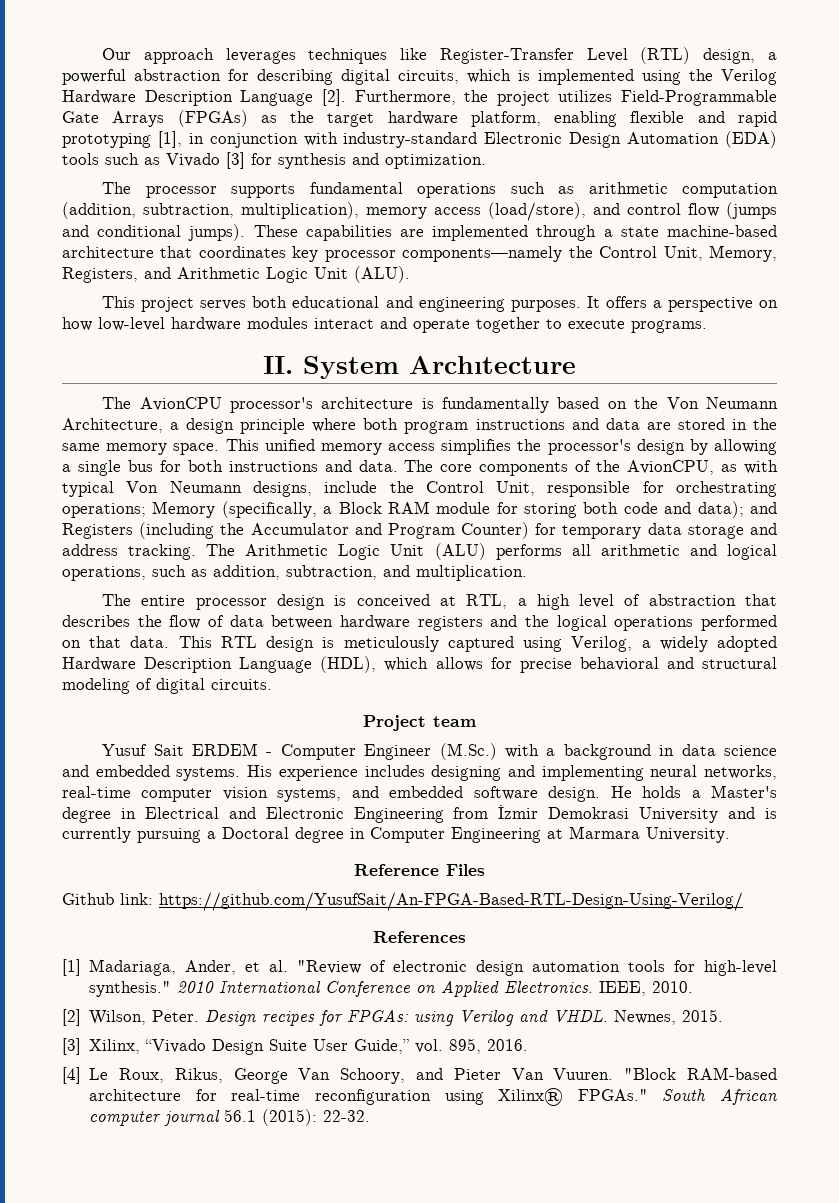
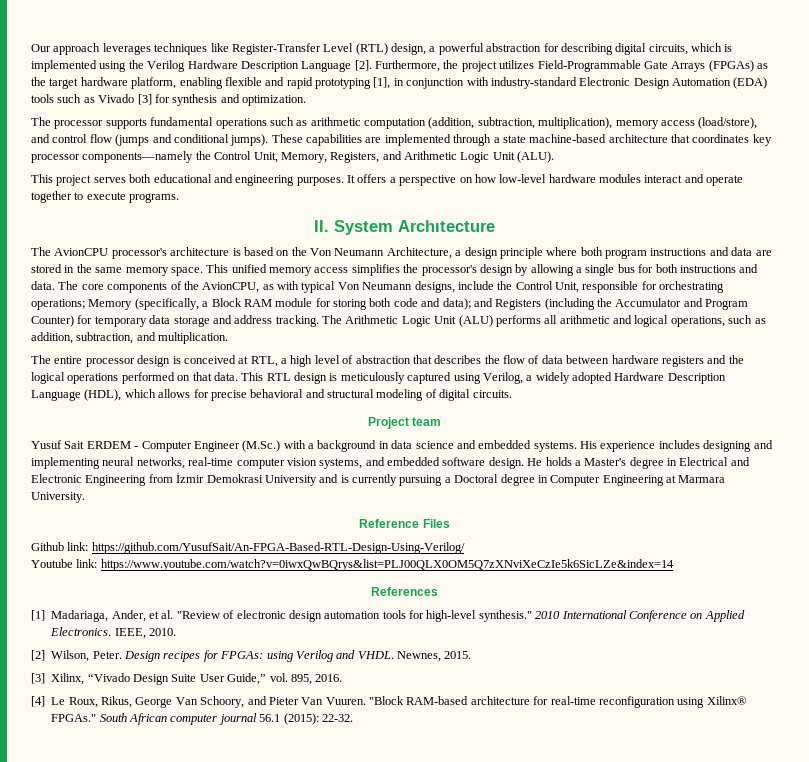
- The AvionCPU processor's architecture is fundamentally based on the Von Neumann Architecture, a design principle where both program instructions and data are stored in the same memory space.
+ The AvionCPU processor's architecture is based on the Von Neumann Architecture, a design principle where both program instructions and data are stored in the same memory space.
+ Youtube link: https://www.youtube.com/watch?v=0iwxQwBQrys&list=PLJ00QLX0OM5Q7zXNviXeCzIe5k6SicLZe&index=14

